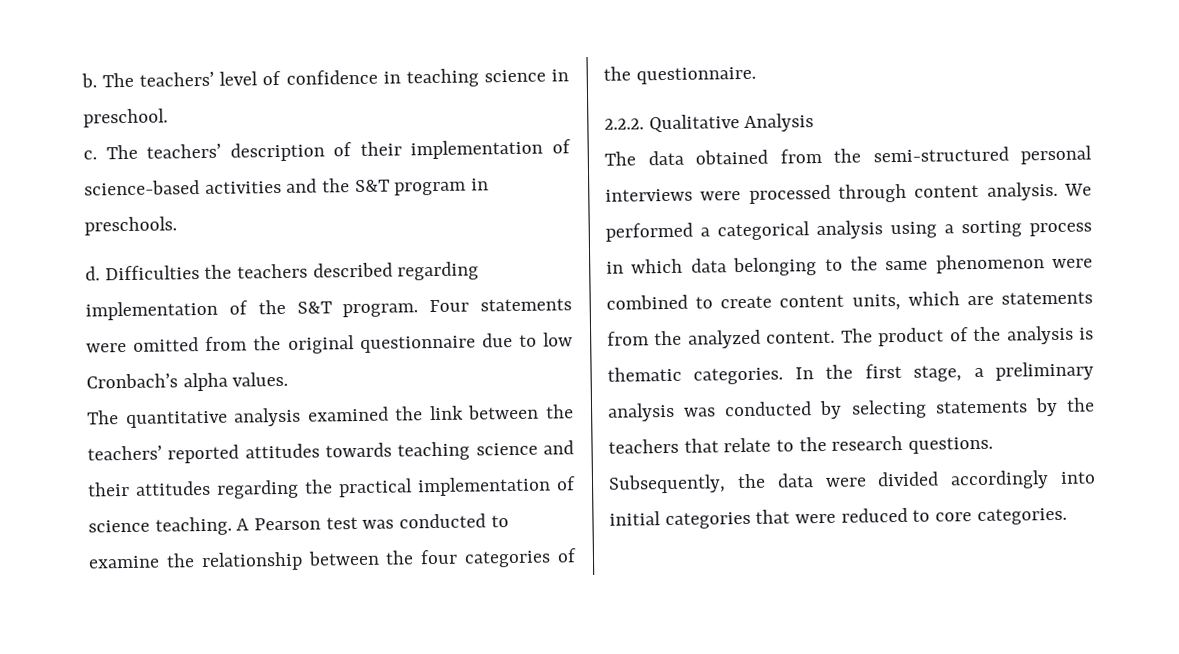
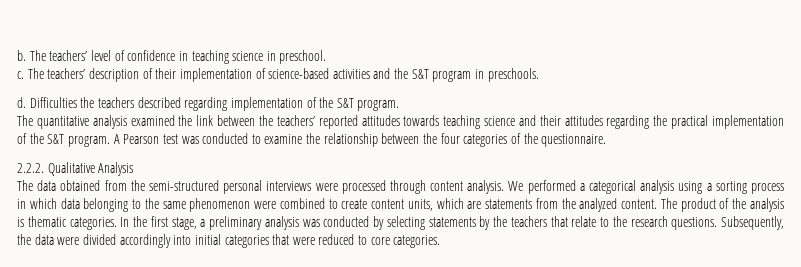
- Four statements were omitted from the original questionnaire due to low Cronbach’s alpha values.
- The quantitative analysis examined the link between the teachers’ reported attitudes towards teaching science and their attitudes regarding the practical implementation of science teaching.
+ The quantitative analysis examined the link between the teachers’ reported attitudes towards teaching science and their attitudes regarding the practical implementation of the S&T program.

